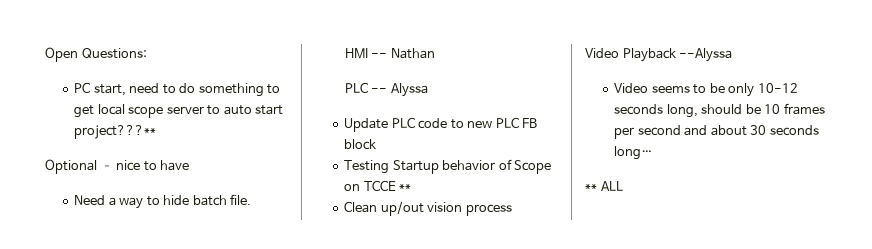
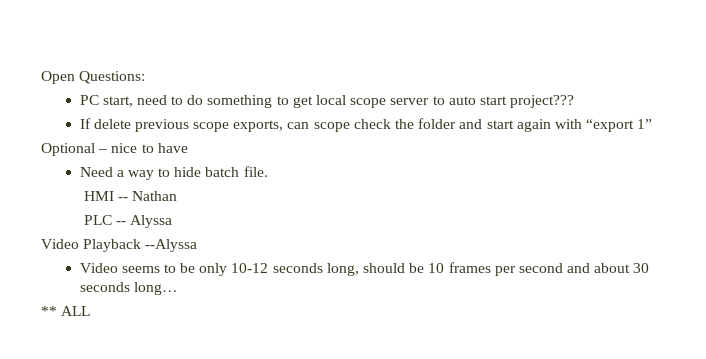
- PC start, need to do something to get local scope server to auto start project???**
+ PC start, need to do something to get local scope server to auto start project???
+ If delete previous scope exports, can scope check the folder and start again with “export 1”
- Update PLC code to new PLC FB block
- Testing Startup behavior of Scope on TCCE **
- Clean up/out vision process

